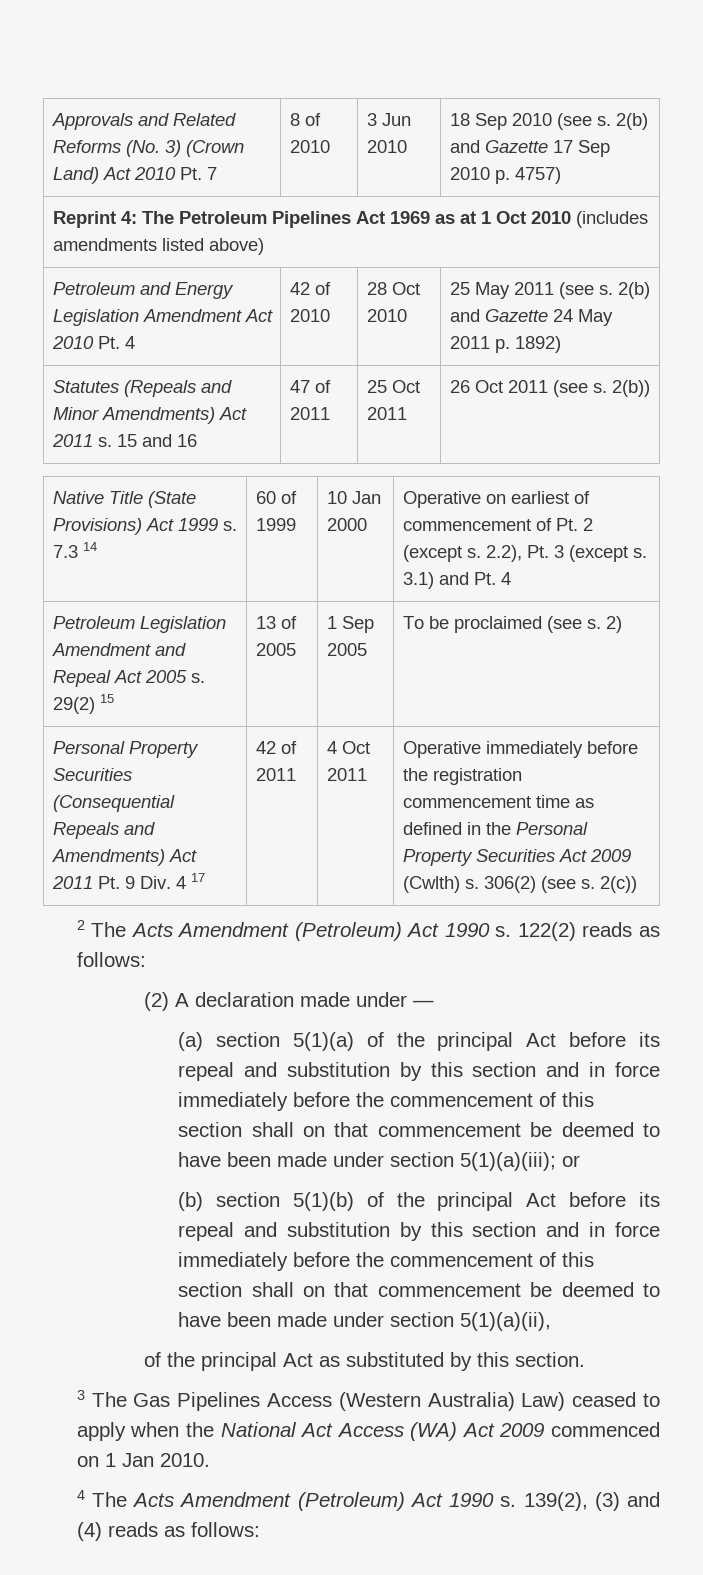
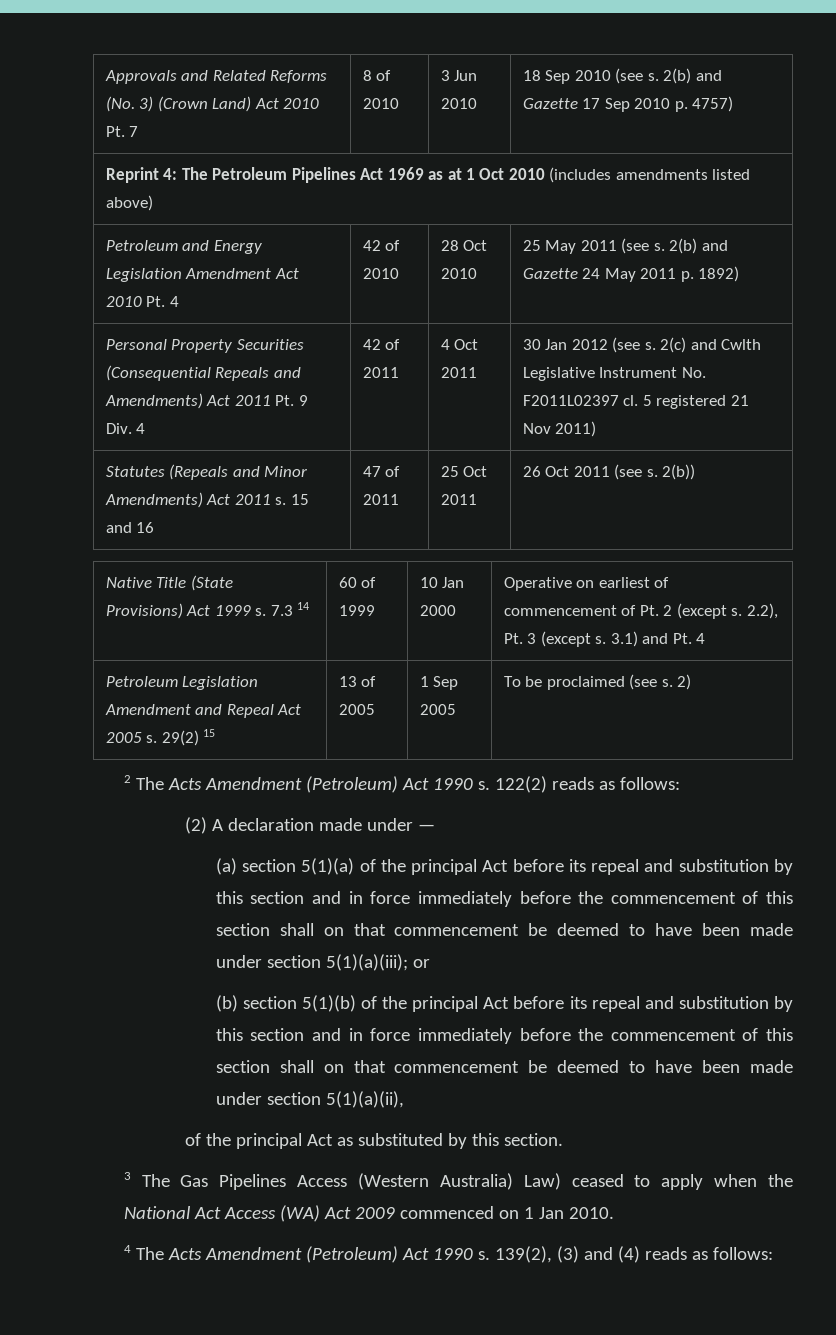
+ Personal Property Securities (Consequential Repeals and Amendments) Act 2011 Pt. 9 Div. 4 | 42 of 2011 | 4 Oct 2011 | 30 Jan 2012 (see s. 2(c) and Cwlth Legislative Instrument No. F2011L02397 cl. 5 registered 21 Nov 2011)
- Personal Property Securities (Consequential Repeals and Amendments) Act 2011 Pt. 9 Div. 4 17 | 42 of 2011 | 4 Oct 2011 | Operative immediately before the registration commencement time as defined in the Personal Property Securities Act 2009 (Cwlth) s. 306(2) (see s. 2(c))

